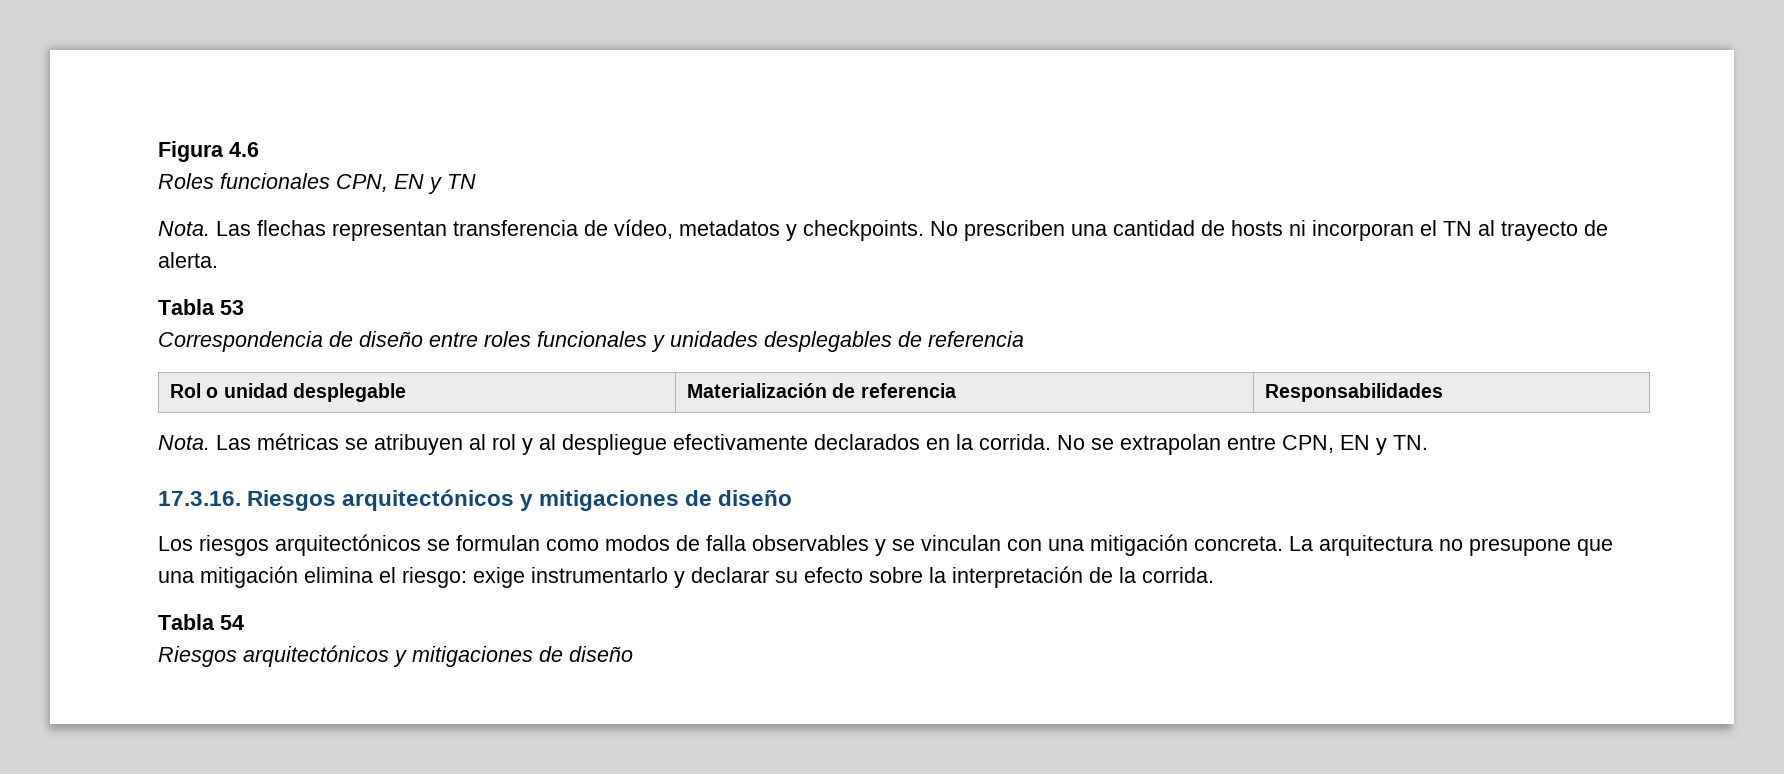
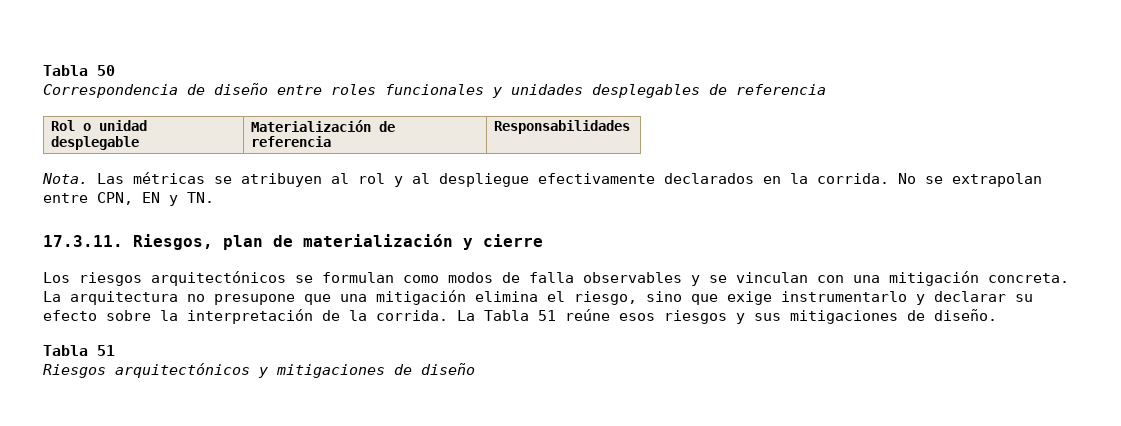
- Figura 4.6
- Roles funcionales CPN, EN y TN
- Nota. Las flechas representan transferencia de vídeo, metadatos y checkpoints. No prescriben una cantidad de hosts ni incorporan el TN al trayecto de alerta.
- Tabla 53
+ Tabla 50
- 17.3.16. Riesgos arquitectónicos y mitigaciones de diseño
+ 17.3.11. Riesgos, plan de materialización y cierre
- La arquitectura no presupone que una mitigación elimina el riesgo: exige instrumentarlo y declarar su efecto sobre la interpretación de la corrida.
- Tabla 54
+ La arquitectura no presupone que una mitigación elimina el riesgo, sino que exige instrumentarlo y declarar su efecto sobre la interpretación de la corrida. La Tabla 51 reúne esos riesgos y sus mitigaciones de diseño.
+ Tabla 51

